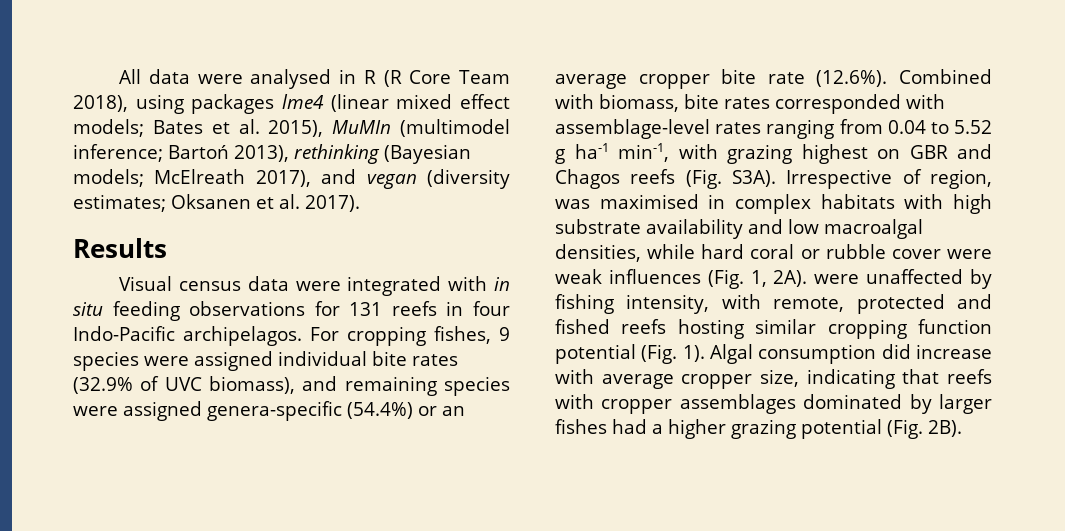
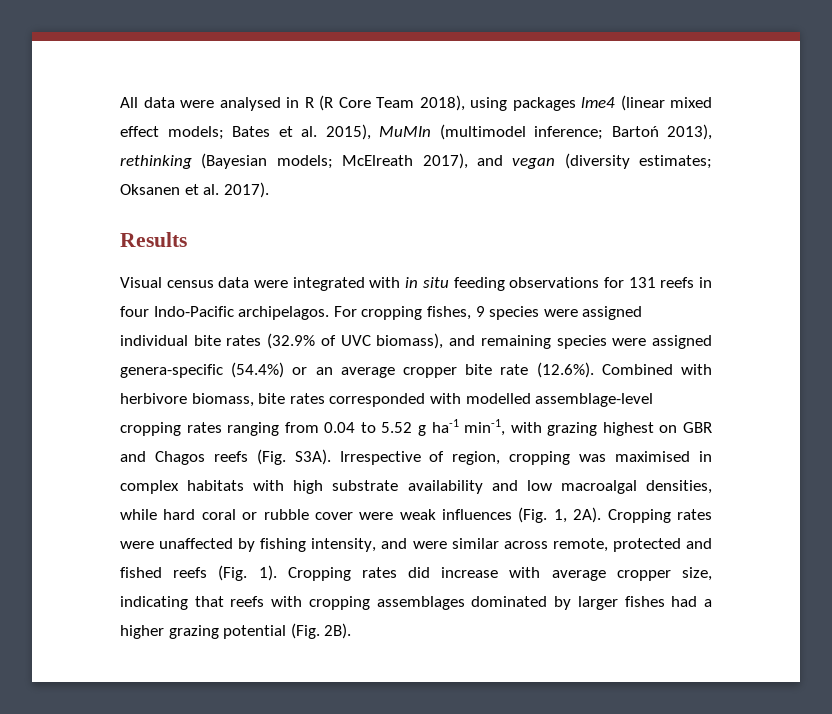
- For cropping fishes, 9 species were assigned individual bite rates (32.9% of UVC biomass), and remaining species were assigned genera-specific (54.4%) or an average cropper bite rate (12.6%). Combined with biomass, bite rates corresponded with assemblage-level rates ranging from 0.04 to 5.52 g ha-1 min-1, with grazing highest on GBR and Chagos reefs (Fig. S3A).
+ For cropping fishes, 9 species were assigned individual bite rates (32.9% of UVC biomass), and remaining species were assigned genera-specific (54.4%) or an average cropper bite rate (12.6%). Combined with herbivore biomass, bite rates corresponded with modelled assemblage-level cropping rates ranging from 0.04 to 5.52 g ha-1 min-1, with grazing highest on GBR and Chagos reefs (Fig. S3A).
- Irrespective of region, was maximised in complex habitats with high substrate availability and low macroalgal densities, while hard coral or rubble cover were weak influences (Fig. 1, 2A). were unaffected by fishing intensity, with remote, protected and fished reefs hosting similar cropping function potential (Fig. 1). Algal consumption did increase with average cropper size, indicating that reefs with cropper assemblages dominated by larger fishes had a higher grazing potential (Fig. 2B).
+ Irrespective of region, cropping was maximised in complex habitats with high substrate availability and low macroalgal densities, while hard coral or rubble cover were weak influences (Fig. 1, 2A). Cropping rates were unaffected by fishing intensity, and were similar across remote, protected and fished reefs (Fig. 1). Cropping rates did increase with average cropper size, indicating that reefs with cropping assemblages dominated by larger fishes had a higher grazing potential (Fig. 2B).

